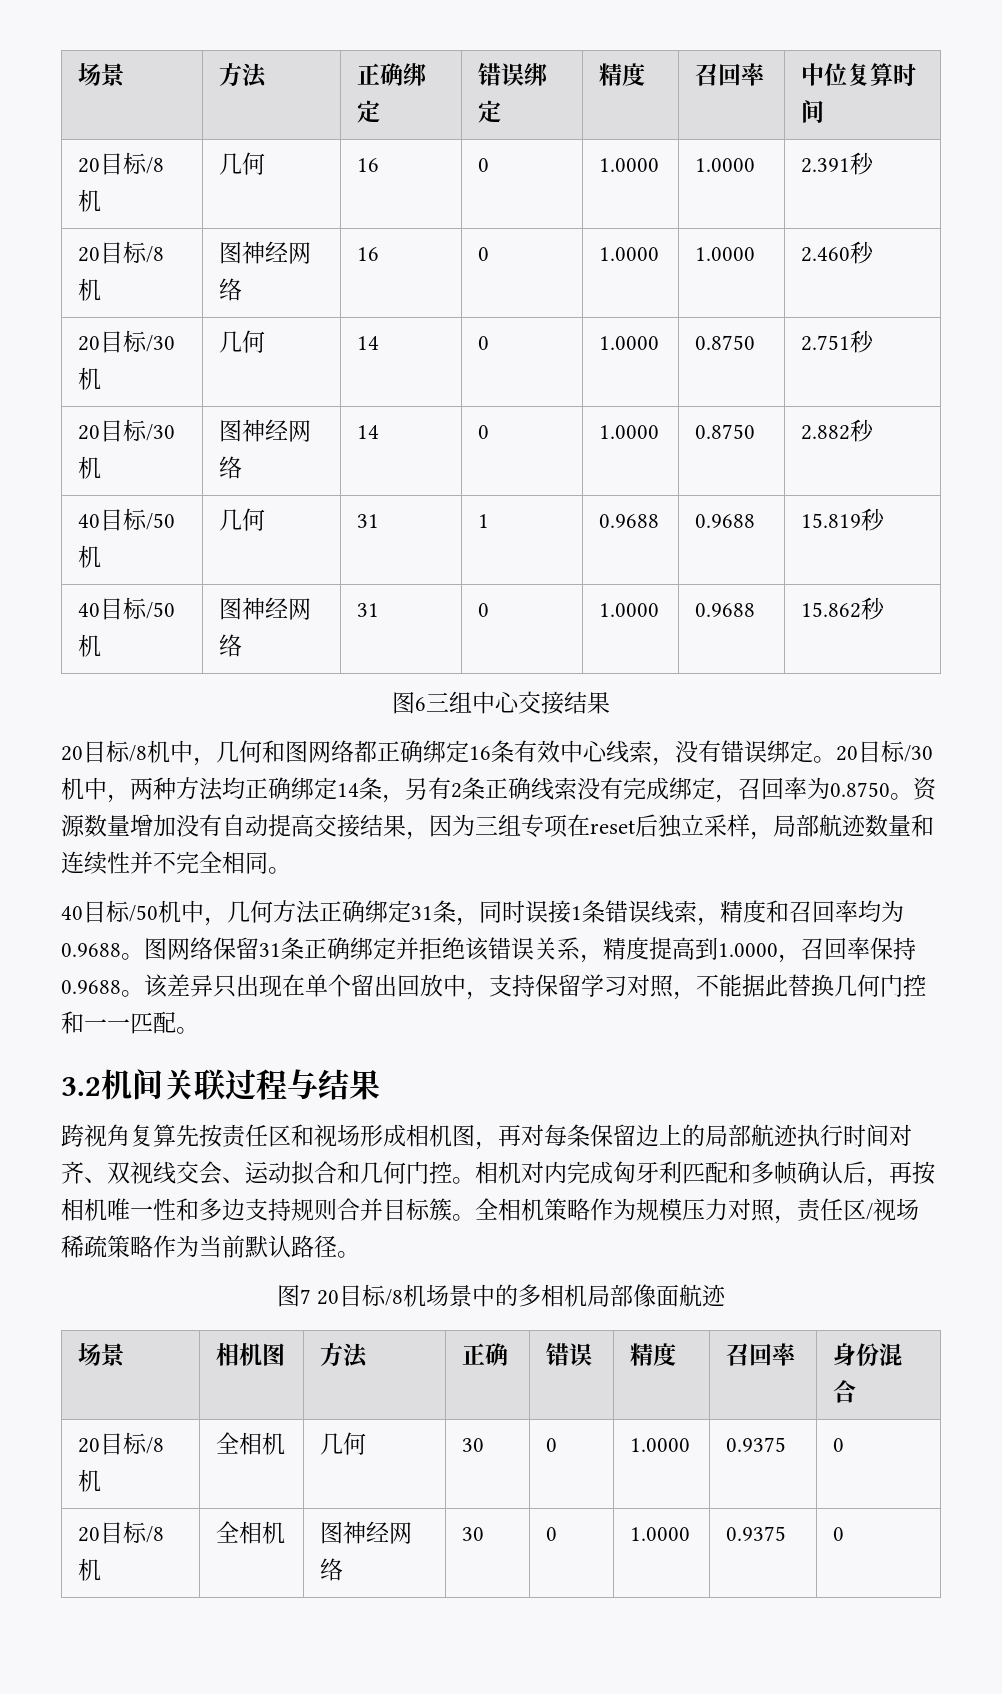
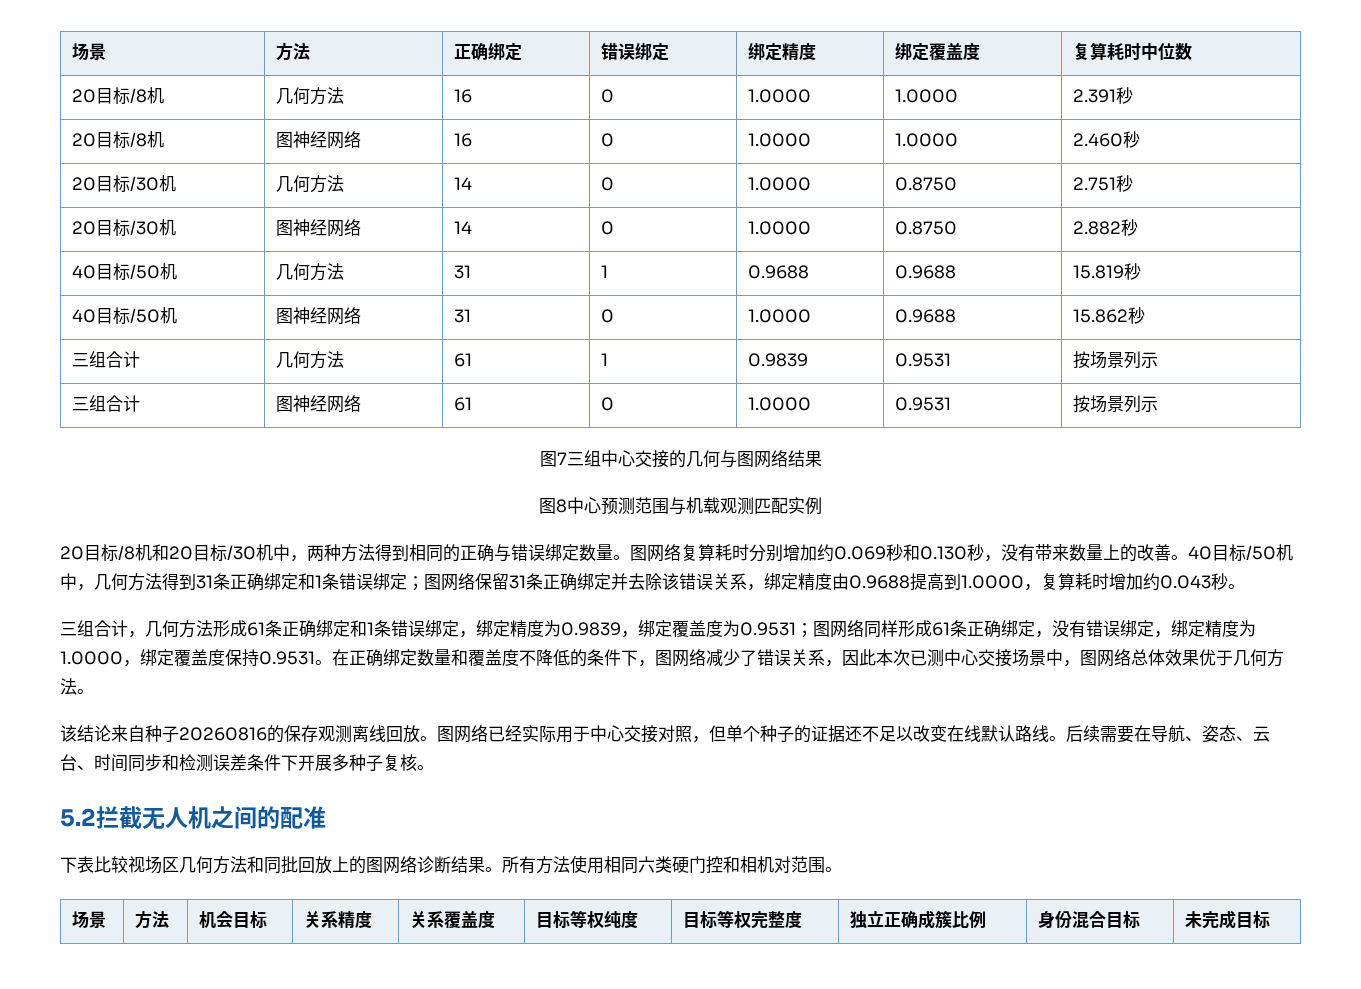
- 场景 | 方法 | 正确绑定 | 错误绑定 | 精度 | 召回率 | 中位复算时间
+ 场景 | 方法 | 正确绑定 | 错误绑定 | 绑定精度 | 绑定覆盖度 | 复算耗时中位数
- 20目标/8机 | 几何 | 16 | 0 | 1.0000 | 1.0000 | 2.391秒
+ 20目标/8机 | 几何方法 | 16 | 0 | 1.0000 | 1.0000 | 2.391秒
- 20目标/30机 | 几何 | 14 | 0 | 1.0000 | 0.8750 | 2.751秒
+ 20目标/30机 | 几何方法 | 14 | 0 | 1.0000 | 0.8750 | 2.751秒
- 40目标/50机 | 几何 | 31 | 1 | 0.9688 | 0.9688 | 15.819秒
+ 40目标/50机 | 几何方法 | 31 | 1 | 0.9688 | 0.9688 | 15.819秒
- 图6三组中心交接结果
- 20目标/8机中，几何和图网络都正确绑定16条有效中心线索，没有错误绑定。20目标/30机中，两种方法均正确绑定14条，另有2条正确线索没有完成绑定，召回率为0.8750。资源数量增加没有自动提高交接结果，因为三组专项在reset后独立采样，局部航迹数量和连续性并不完全相同。
- 40目标/50机中，几何方法正确绑定31条，同时误接1条错误线索，精度和召回率均为0.9688。图网络保留31条正确绑定并拒绝该错误关系，精度提高到1.0000，召回率保持0.9688。该差异只出现在单个留出回放中，支持保留学习对照，不能据此替换几何门控和一一匹配。
- 3.2机间关联过程与结果
- 跨视角复算先按责任区和视场形成相机图，再对每条保留边上的局部航迹执行时间对齐、双视线交会、运动拟合和几何门控。相机对内完成匈牙利匹配和多帧确认后，再按相机唯一性和多边支持规则合并目标簇。全相机策略作为规模压力对照，责任区/视场稀疏策略作为当前默认路径。
- 图7 20目标/8机场景中的多相机局部像面航迹
- 场景 | 相机图 | 方法 | 正确 | 错误 | 精度 | 召回率 | 身份混合
- 20目标/8机 | 全相机 | 几何 | 30 | 0 | 1.0000 | 0.9375 | 0
- 20目标/8机 | 全相机 | 图神经网络 | 30 | 0 | 1.0000 | 0.9375 | 0
+ 三组合计 | 几何方法 | 61 | 1 | 0.9839 | 0.9531 | 按场景列示
+ 三组合计 | 图神经网络 | 61 | 0 | 1.0000 | 0.9531 | 按场景列示
+ 图7三组中心交接的几何与图网络结果
+ 图8中心预测范围与机载观测匹配实例
+ 20目标/8机和20目标/30机中，两种方法得到相同的正确与错误绑定数量。图网络复算耗时分别增加约0.069秒和0.130秒，没有带来数量上的改善。40目标/50机中，几何方法得到31条正确绑定和1条错误绑定；图网络保留31条正确绑定并去除该错误关系，绑定精度由0.9688提高到1.0000，复算耗时增加约0.043秒。
+ 三组合计，几何方法形成61条正确绑定和1条错误绑定，绑定精度为0.9839，绑定覆盖度为0.9531；图网络同样形成61条正确绑定，没有错误绑定，绑定精度为1.0000，绑定覆盖度保持0.9531。在正确绑定数量和覆盖度不降低的条件下，图网络减少了错误关系，因此本次已测中心交接场景中，图网络总体效果优于几何方法。
+ 该结论来自种子20260816的保存观测离线回放。图网络已经实际用于中心交接对照，但单个种子的证据还不足以改变在线默认路线。后续需要在导航、姿态、云台、时间同步和检测误差条件下开展多种子复核。
+ 5.2拦截无人机之间的配准
+ 下表比较视场区几何方法和同批回放上的图网络诊断结果。所有方法使用相同六类硬门控和相机对范围。
+ 场景 | 方法 | 机会目标 | 关系精度 | 关系覆盖度 | 目标等权纯度 | 目标等权完整度 | 独立正确成簇比例 | 身份混合目标 | 未完成目标

